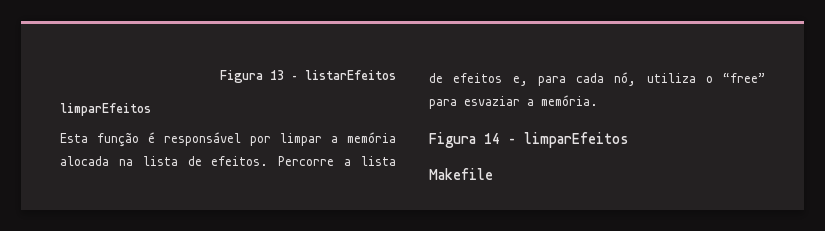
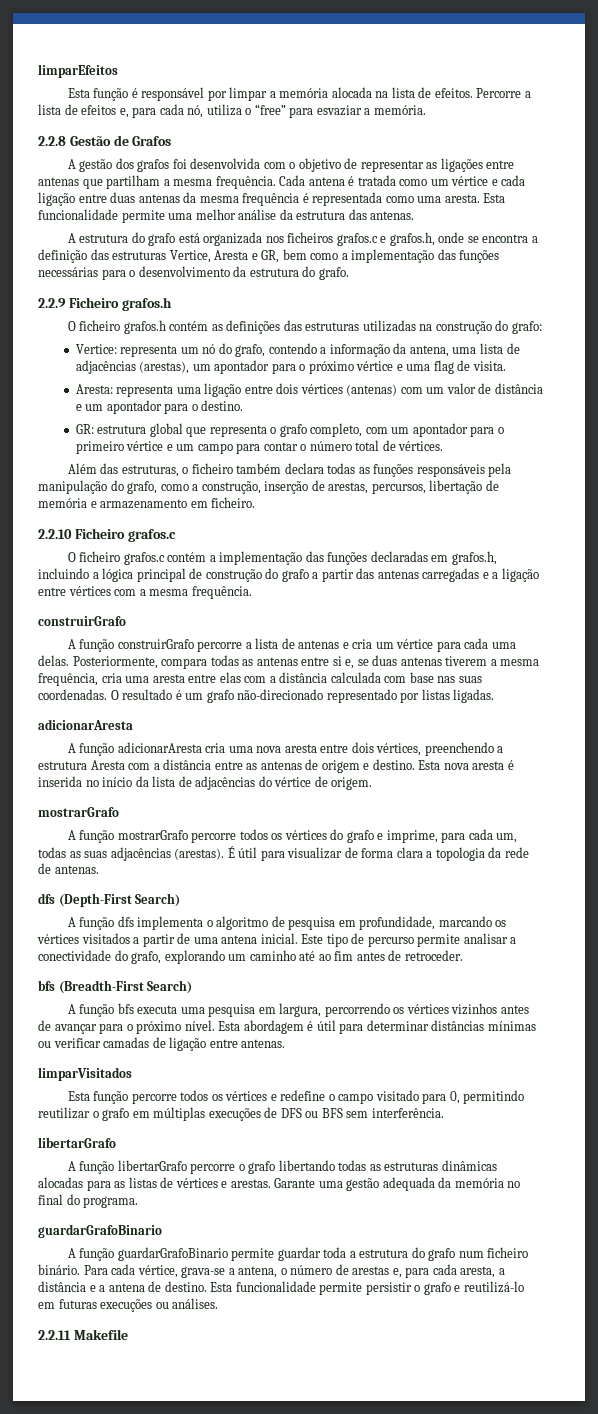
- Figura 13 – listarEfeitos
- Figura 14 – limparEfeitos
- Makefile
+ 2.2.8 Gestão de Grafos
+ A gestão dos grafos foi desenvolvida com o objetivo de representar as ligações entre antenas que partilham a mesma frequência. Cada antena é tratada como um vértice e cada ligação entre duas antenas da mesma frequência é representada como uma aresta. Esta funcionalidade permite uma melhor análise da estrutura das antenas.
+ A estrutura do grafo está organizada nos ficheiros grafos.c e grafos.h, onde se encontra a definição das estruturas Vertice, Aresta e GR, bem como a implementação das funções necessárias para o desenvolvimento da estrutura do grafo.
+ 2.2.9 Ficheiro grafos.h
+ O ficheiro grafos.h contém as definições das estruturas utilizadas na construção do grafo:
+ Vertice: representa um nó do grafo, contendo a informação da antena, uma lista de adjacências (arestas), um apontador para o próximo vértice e uma flag de visita.
+ Aresta: representa uma ligação entre dois vértices (antenas) com um valor de distância e um apontador para o destino.
+ GR: estrutura global que representa o grafo completo, com um apontador para o primeiro vértice e um campo para contar o número total de vértices.
+ Além das estruturas, o ficheiro também declara todas as funções responsáveis pela manipulação do grafo, como a construção, inserção de arestas, percursos, libertação de memória e armazenamento em ficheiro.
+ 2.2.10 Ficheiro grafos.c
+ O ficheiro grafos.c contém a implementação das funções declaradas em grafos.h, incluindo a lógica principal de construção do grafo a partir das antenas carregadas e a ligação entre vértices com a mesma frequência.
+ construirGrafo
+ A função construirGrafo percorre a lista de antenas e cria um vértice para cada uma delas. Posteriormente, compara todas as antenas entre si e, se duas antenas tiverem a mesma frequência, cria uma aresta entre elas com a distância calculada com base nas suas coordenadas. O resultado é um grafo não-direcionado representado por listas ligadas.
+ adicionarAresta
+ A função adicionarAresta cria uma nova aresta entre dois vértices, preenchendo a estrutura Aresta com a distância entre as antenas de origem e destino. Esta nova aresta é inserida no início da lista de adjacências do vértice de origem.
+ mostrarGrafo
+ A função mostrarGrafo percorre todos os vértices do grafo e imprime, para cada um, todas as suas adjacências (arestas). É útil para visualizar de forma clara a topologia da rede de antenas.
+ dfs (Depth-First Search)
+ A função dfs implementa o algoritmo de pesquisa em profundidade, marcando os vértices visitados a partir de uma antena inicial. Este tipo de percurso permite analisar a conectividade do grafo, explorando um caminho até ao fim antes de retroceder.
+ bfs (Breadth-First Search)
+ A função bfs executa uma pesquisa em largura, percorrendo os vértices vizinhos antes de avançar para o próximo nível. Esta abordagem é útil para determinar distâncias mínimas ou verificar camadas de ligação entre antenas.
+ limparVisitados
+ Esta função percorre todos os vértices e redefine o campo visitado para 0, permitindo reutilizar o grafo em múltiplas execuções de DFS ou BFS sem interferência.
+ libertarGrafo
+ A função libertarGrafo percorre o grafo libertando todas as estruturas dinâmicas alocadas para as listas de vértices e arestas. Garante uma gestão adequada da memória no final do programa.
+ guardarGrafoBinario
+ A função guardarGrafoBinario permite guardar toda a estrutura do grafo num ficheiro binário. Para cada vértice, grava-se a antena, o número de arestas e, para cada aresta, a distância e a antena de destino. Esta funcionalidade permite persistir o grafo e reutilizá-lo em futuras execuções ou análises.
+ 2.2.11 Makefile

